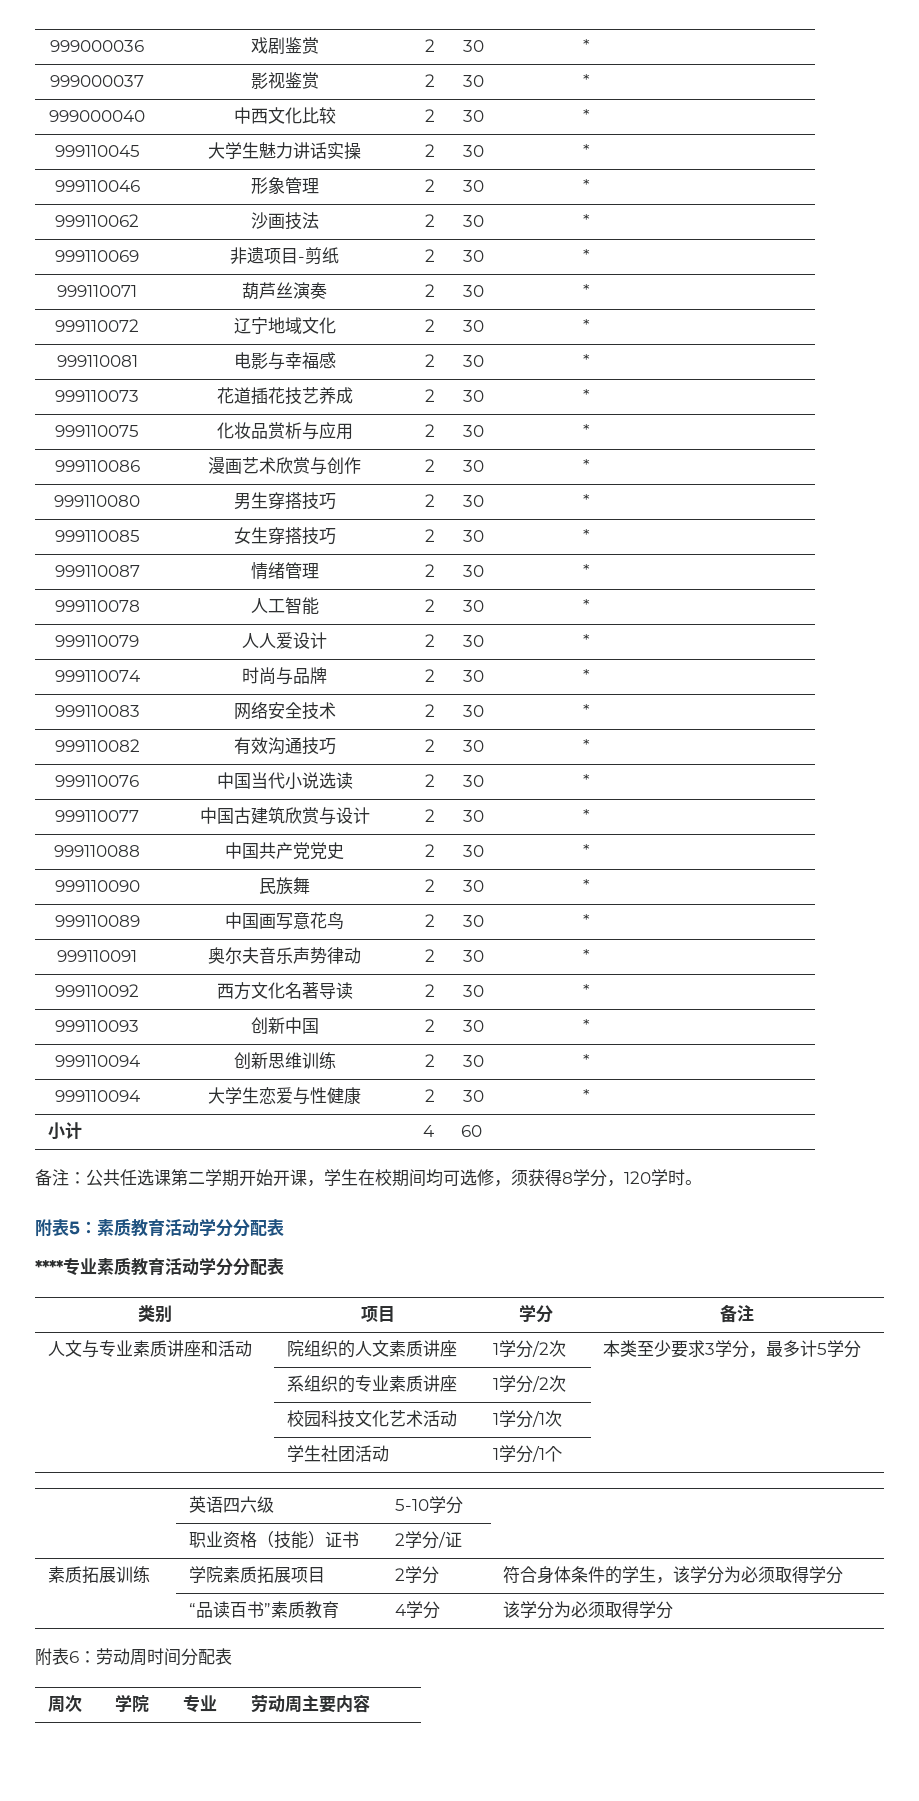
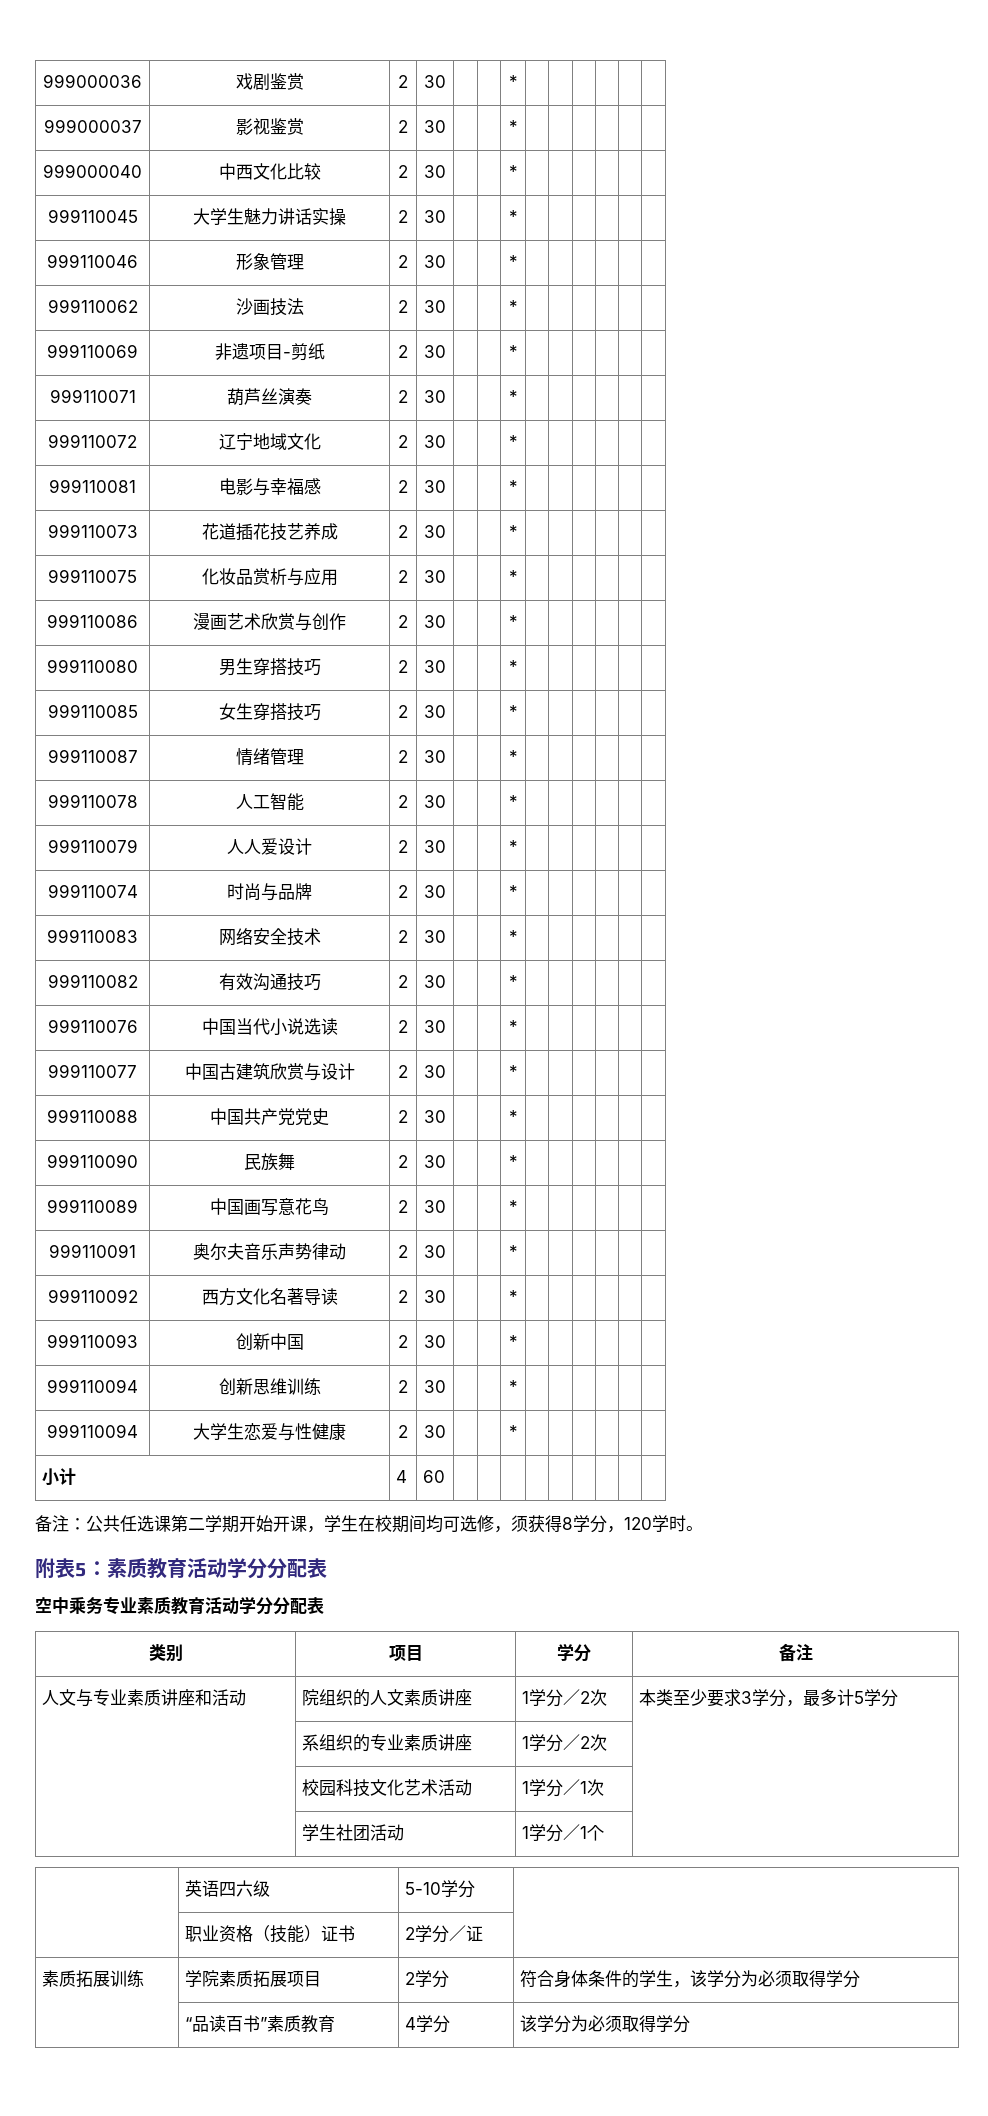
- ****专业素质教育活动学分分配表
+ 空中乘务专业素质教育活动学分分配表
- 附表6：劳动周时间分配表
- 周次 | 学院 | 专业 | 劳动周主要内容

